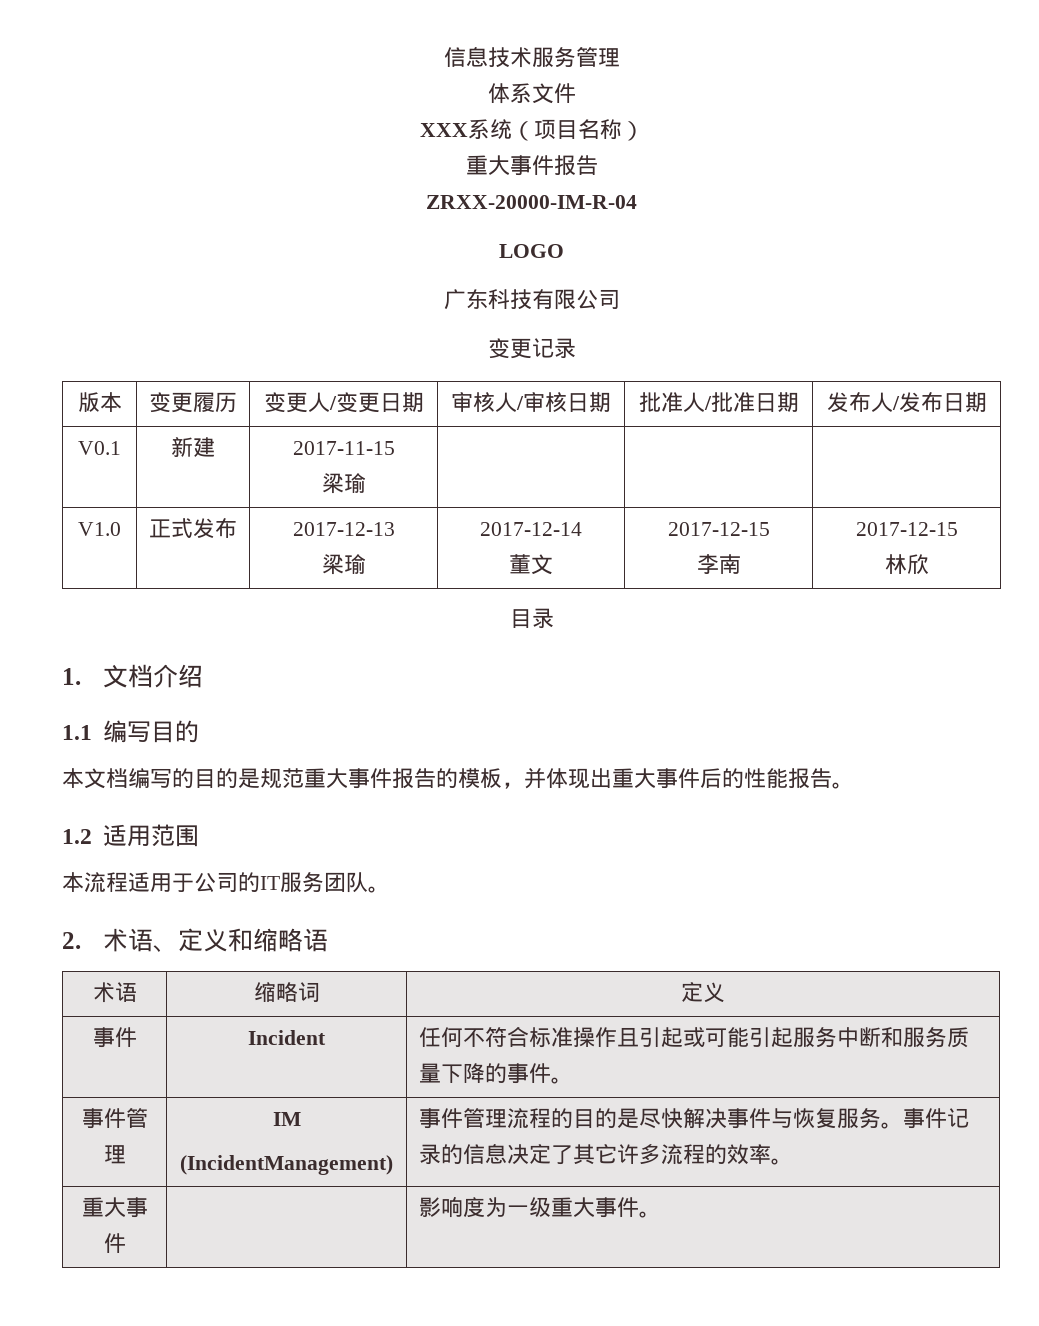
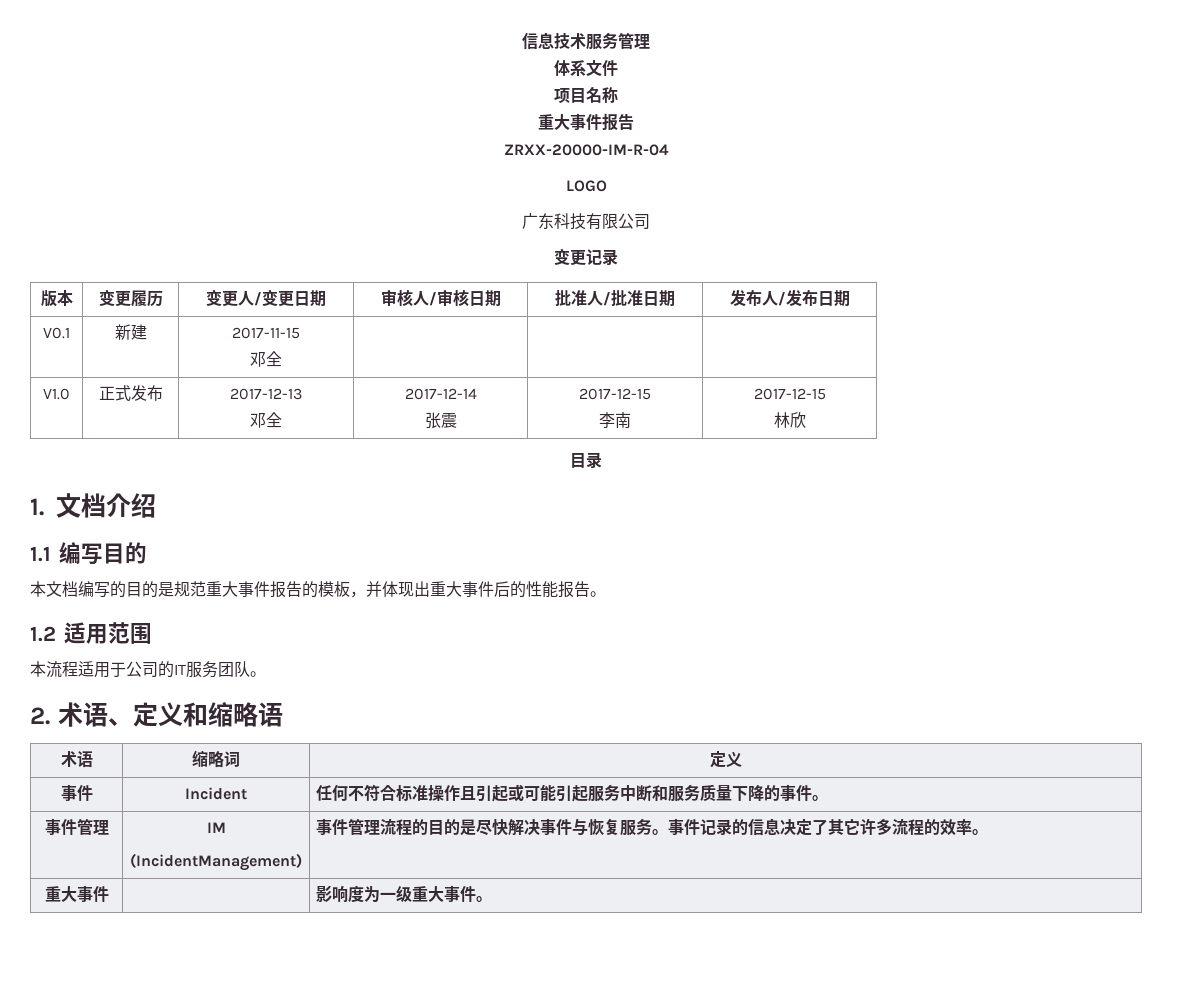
- XXX系统（项目名称）
+ 项目名称
  V0.1 | 新建 | 2017-11-15
- 梁瑜 | | |
+ 邓全 | | |
  V1.0 | 正式发布 | 2017-12-13
- 梁瑜 | 2017-12-14
- 董文 | 2017-12-15
+ 邓全 | 2017-12-14
+ 张震 | 2017-12-15

